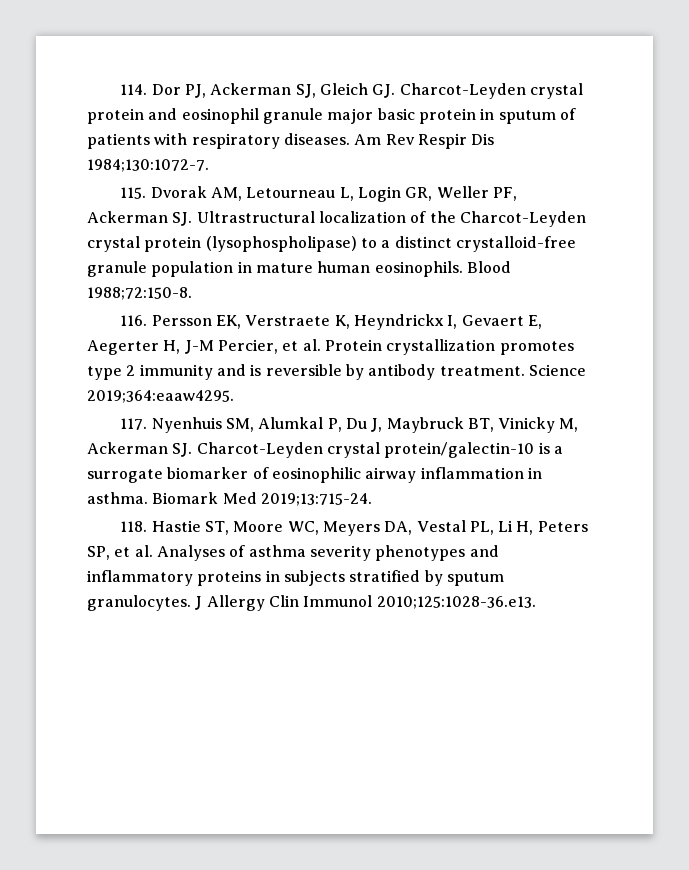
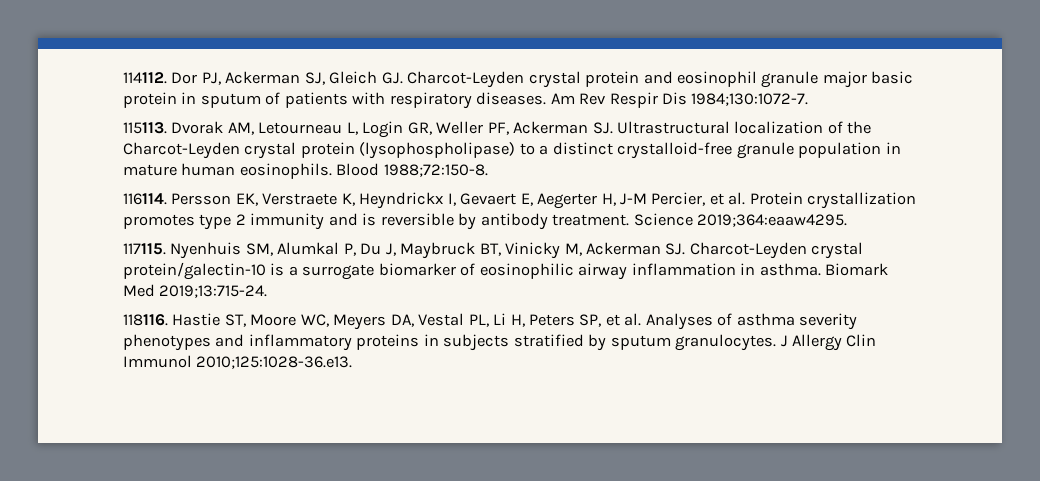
- 114. Dor PJ, Ackerman SJ, Gleich GJ. Charcot-Leyden crystal protein and eosinophil granule major basic protein in sputum of patients with respiratory diseases.
+ 114112. Dor PJ, Ackerman SJ, Gleich GJ. Charcot-Leyden crystal protein and eosinophil granule major basic protein in sputum of patients with respiratory diseases.
- 115. Dvorak AM, Letourneau L, Login GR, Weller PF, Ackerman SJ. Ultrastructural localization of the Charcot-Leyden crystal protein (lysophospholipase) to a distinct crystalloid-free granule population in mature human eosinophils.
+ 115113. Dvorak AM, Letourneau L, Login GR, Weller PF, Ackerman SJ. Ultrastructural localization of the Charcot-Leyden crystal protein (lysophospholipase) to a distinct crystalloid-free granule population in mature human eosinophils.
- 116. Persson EK, Verstraete K, Heyndrickx I, Gevaert E, Aegerter H, J-M Percier, et al. Protein crystallization promotes type 2 immunity and is reversible by antibody treatment.
+ 116114. Persson EK, Verstraete K, Heyndrickx I, Gevaert E, Aegerter H, J-M Percier, et al. Protein crystallization promotes type 2 immunity and is reversible by antibody treatment.
- 117. Nyenhuis SM, Alumkal P, Du J, Maybruck BT, Vinicky M, Ackerman SJ. Charcot-Leyden crystal protein/galectin-10 is a surrogate biomarker of eosinophilic airway inflammation in asthma.
+ 117115. Nyenhuis SM, Alumkal P, Du J, Maybruck BT, Vinicky M, Ackerman SJ. Charcot-Leyden crystal protein/galectin-10 is a surrogate biomarker of eosinophilic airway inflammation in asthma.
- 118. Hastie ST, Moore WC, Meyers DA, Vestal PL, Li H, Peters SP, et al. Analyses of asthma severity phenotypes and inflammatory proteins in subjects stratified by sputum granulocytes.
+ 118116. Hastie ST, Moore WC, Meyers DA, Vestal PL, Li H, Peters SP, et al. Analyses of asthma severity phenotypes and inflammatory proteins in subjects stratified by sputum granulocytes.

